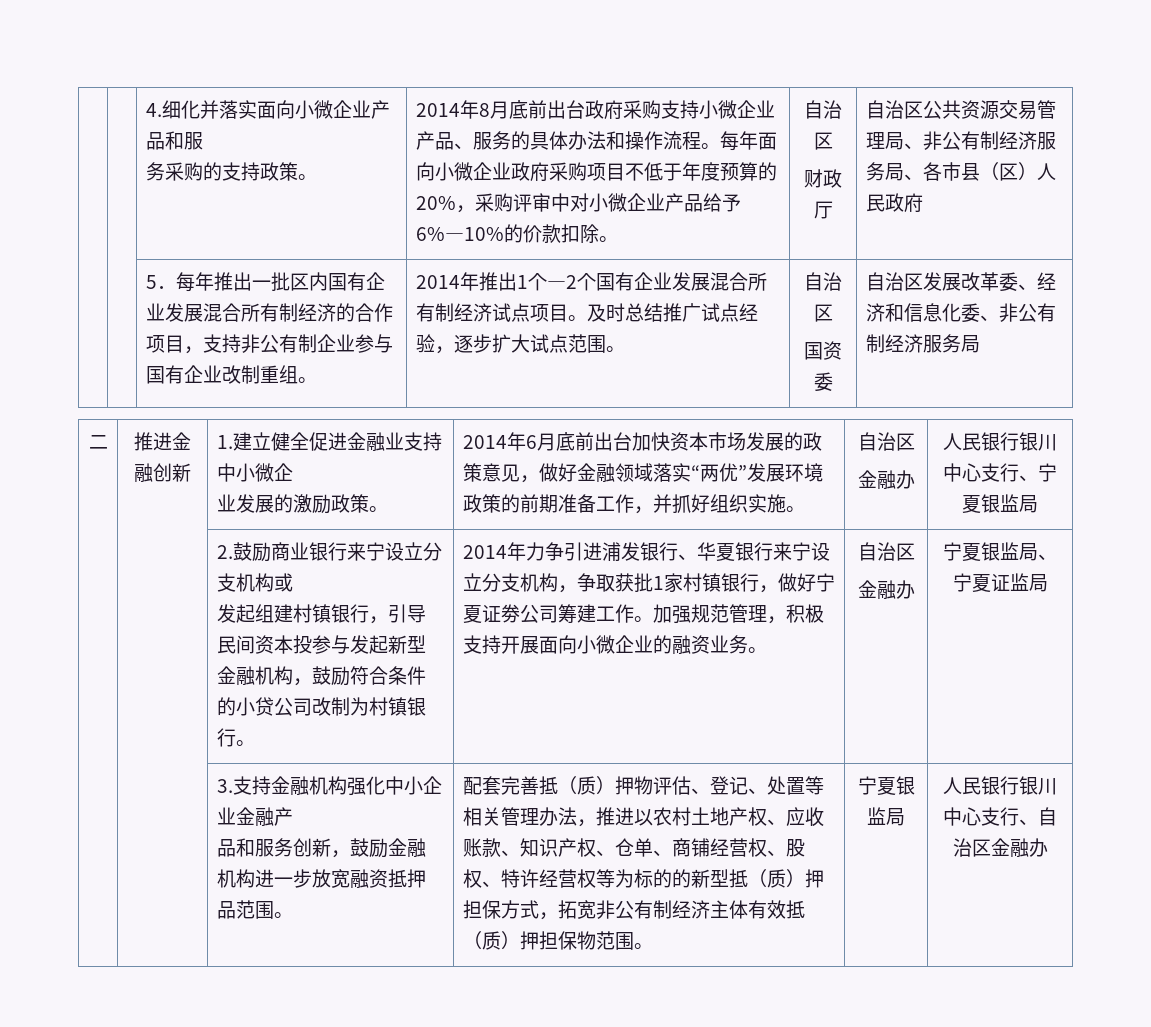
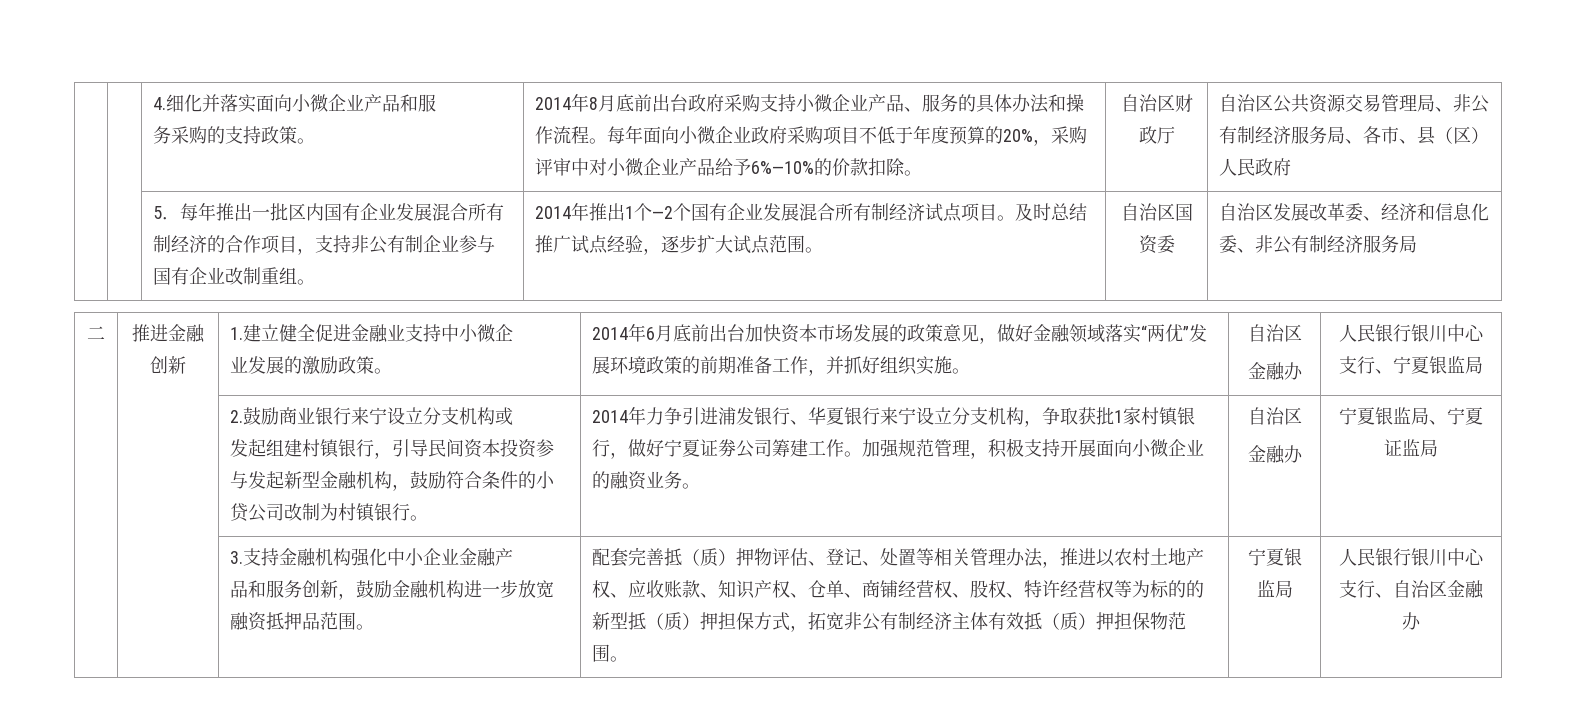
- 每年面向小微企业政府采购项目不低于年度预算的20%，采购评审中对小微企业产品给予6%―10%的价款扣除。 | 自治区
- 财政厅
+ 每年面向小微企业政府采购项目不低于年度预算的20%，采购评审中对小微企业产品给予6%―10%的价款扣除。 | 自治区财政厅
- 自治区公共资源交易管理局、非公有制经济服务局、各市县（区）人民政府
+ 自治区公共资源交易管理局、非公有制经济服务局、各市、县（区）人民政府
- 及时总结推广试点经验，逐步扩大试点范围。 | 自治区
- 国资委
+ 及时总结推广试点经验，逐步扩大试点范围。 | 自治区国资委
- 发起组建村镇银行，引导民间资本投参与发起新型金融机构，鼓励符合条件的小贷公司改制为村镇银行。
+ 发起组建村镇银行，引导民间资本投资参与发起新型金融机构，鼓励符合条件的小贷公司改制为村镇银行。

